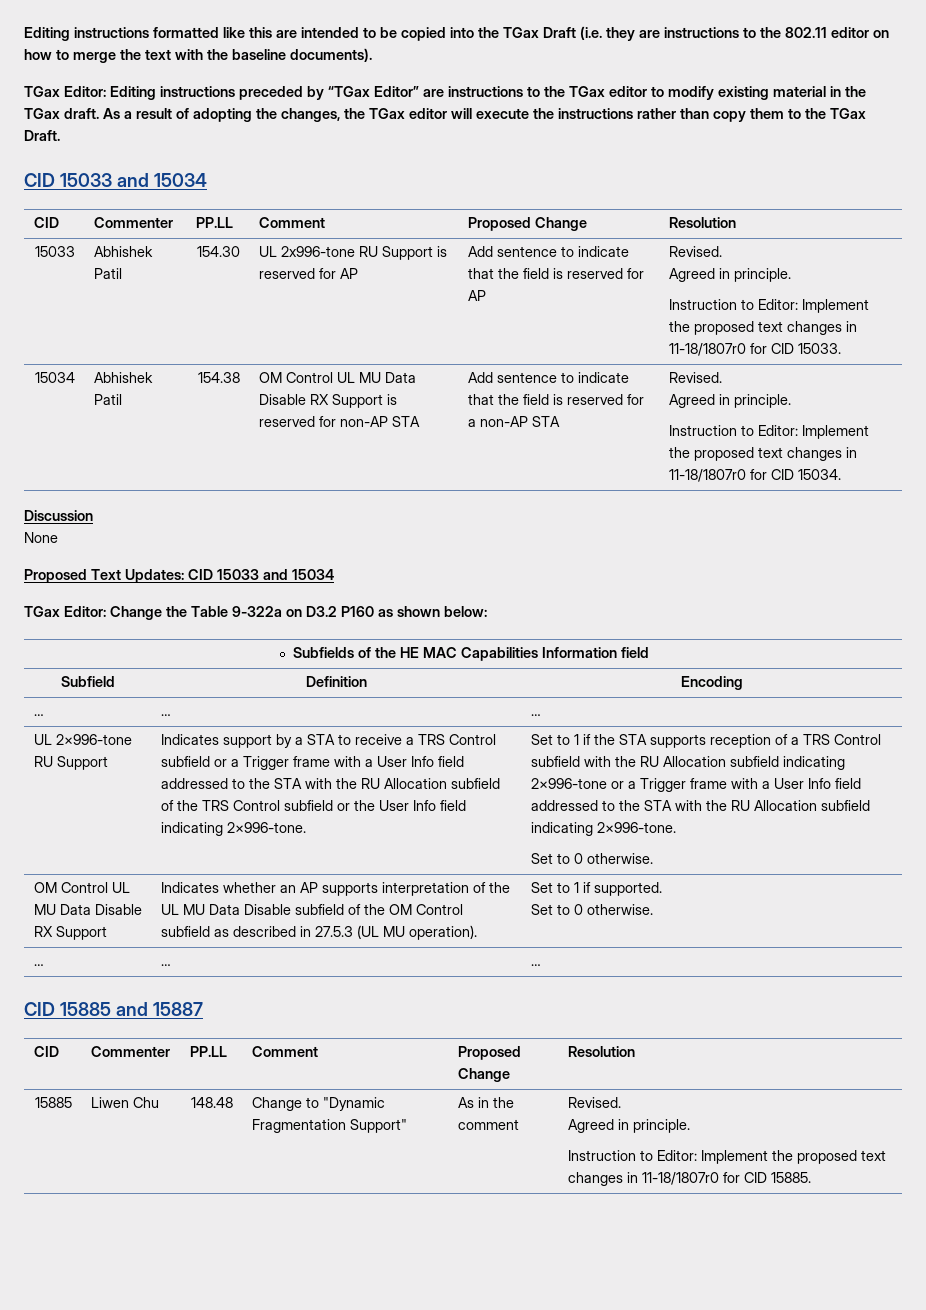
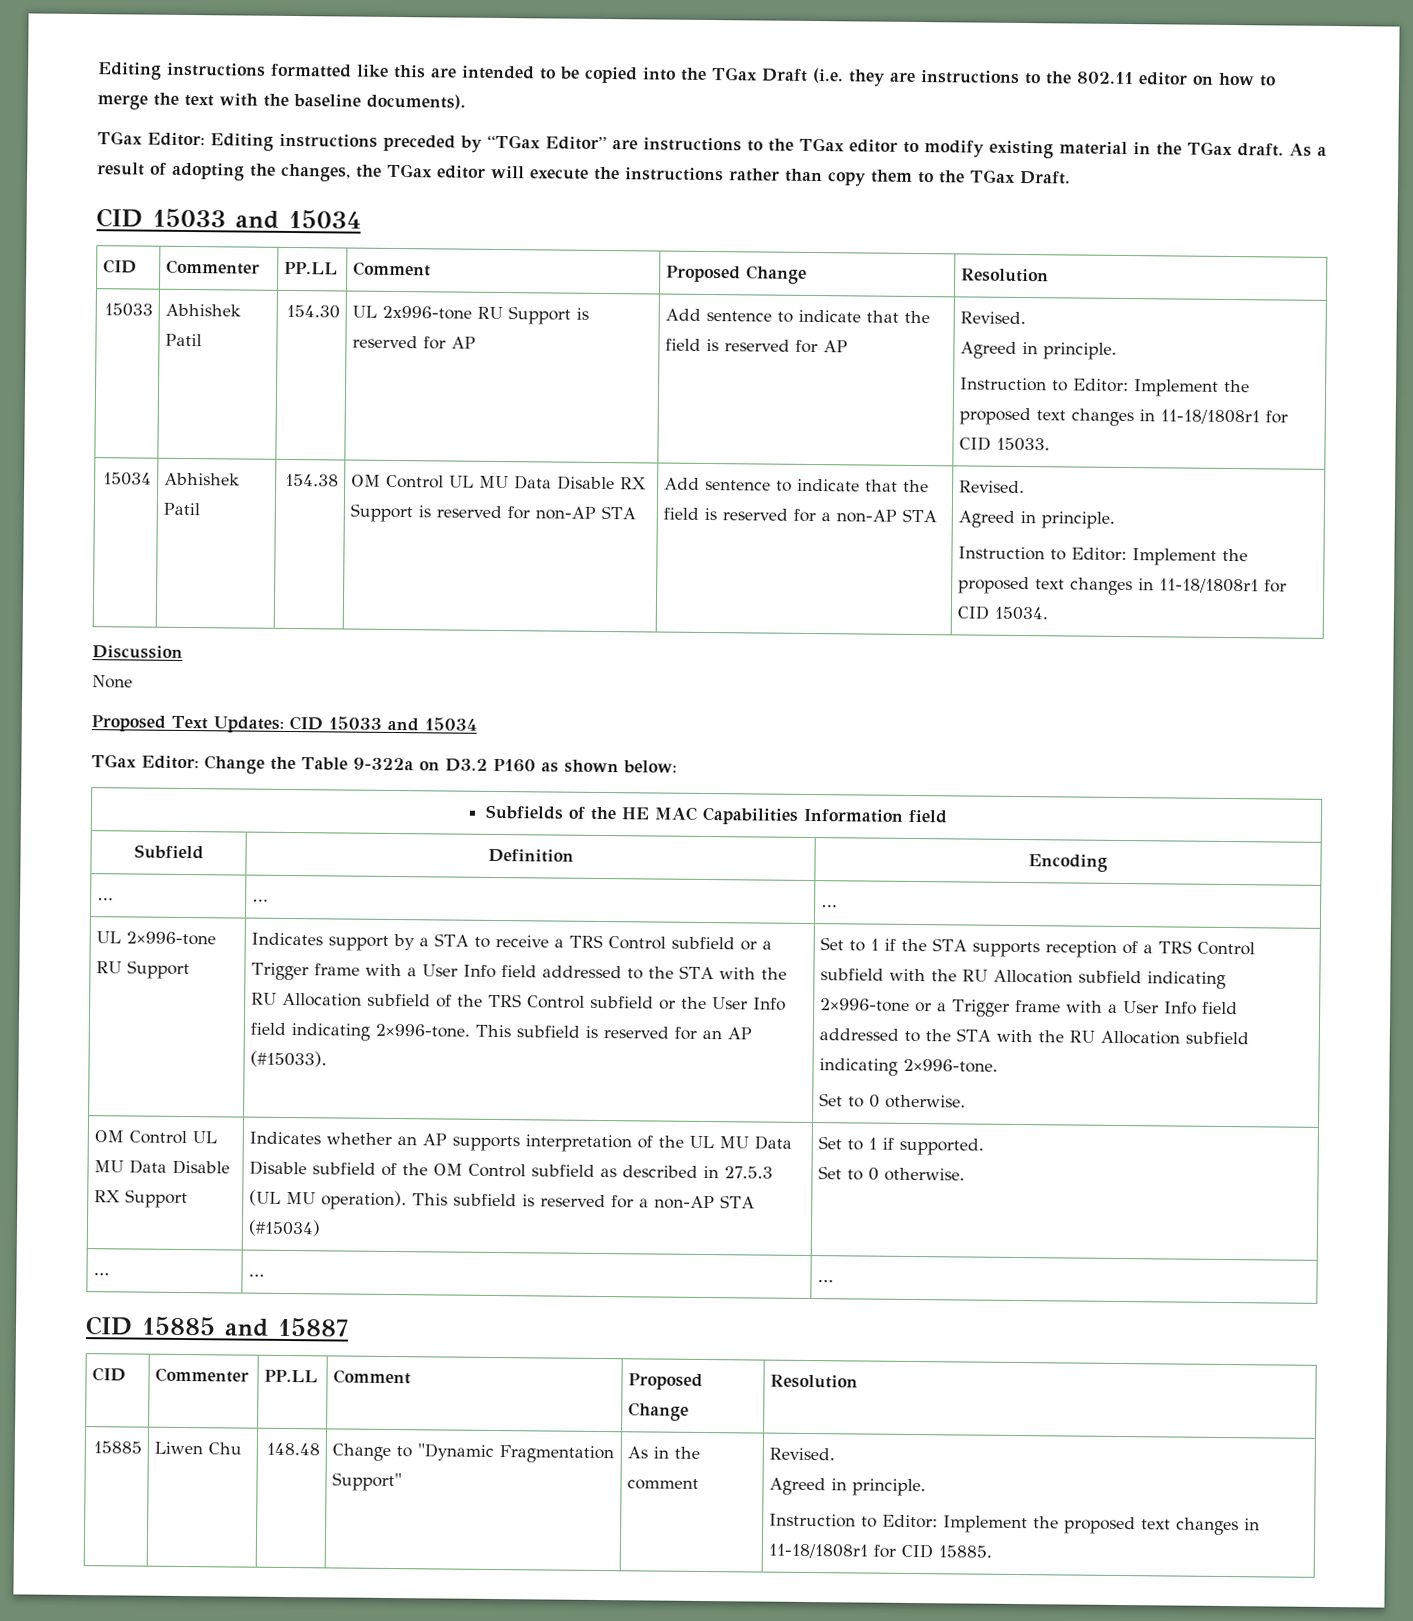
  15033 | Abhishek Patil | 154.30 | UL 2x996-tone RU Support is reserved for AP | Add sentence to indicate that the field is reserved for AP | Revised.
  Agreed in principle.
- Instruction to Editor: Implement the proposed text changes in 11-18/1807r0 for CID 15033.
+ Instruction to Editor: Implement the proposed text changes in 11-18/1808r1 for CID 15033.
- Instruction to Editor: Implement the proposed text changes in 11-18/1807r0 for CID 15034.
+ Instruction to Editor: Implement the proposed text changes in 11-18/1808r1 for CID 15034.
+ This subfield is reserved for an AP (#15033).
+ This subfield is reserved for a non-AP STA (#15034)
  15885 | Liwen Chu | 148.48 | Change to "Dynamic Fragmentation Support" | As in the comment | Revised.
  Agreed in principle.
- Instruction to Editor: Implement the proposed text changes in 11-18/1807r0 for CID 15885.
+ Instruction to Editor: Implement the proposed text changes in 11-18/1808r1 for CID 15885.

